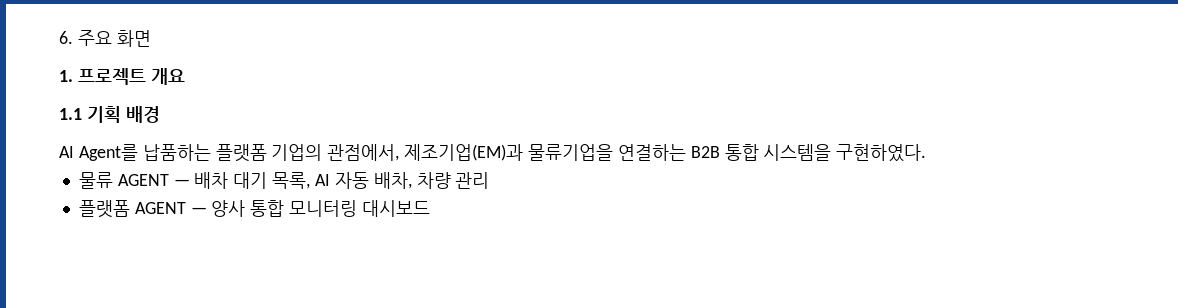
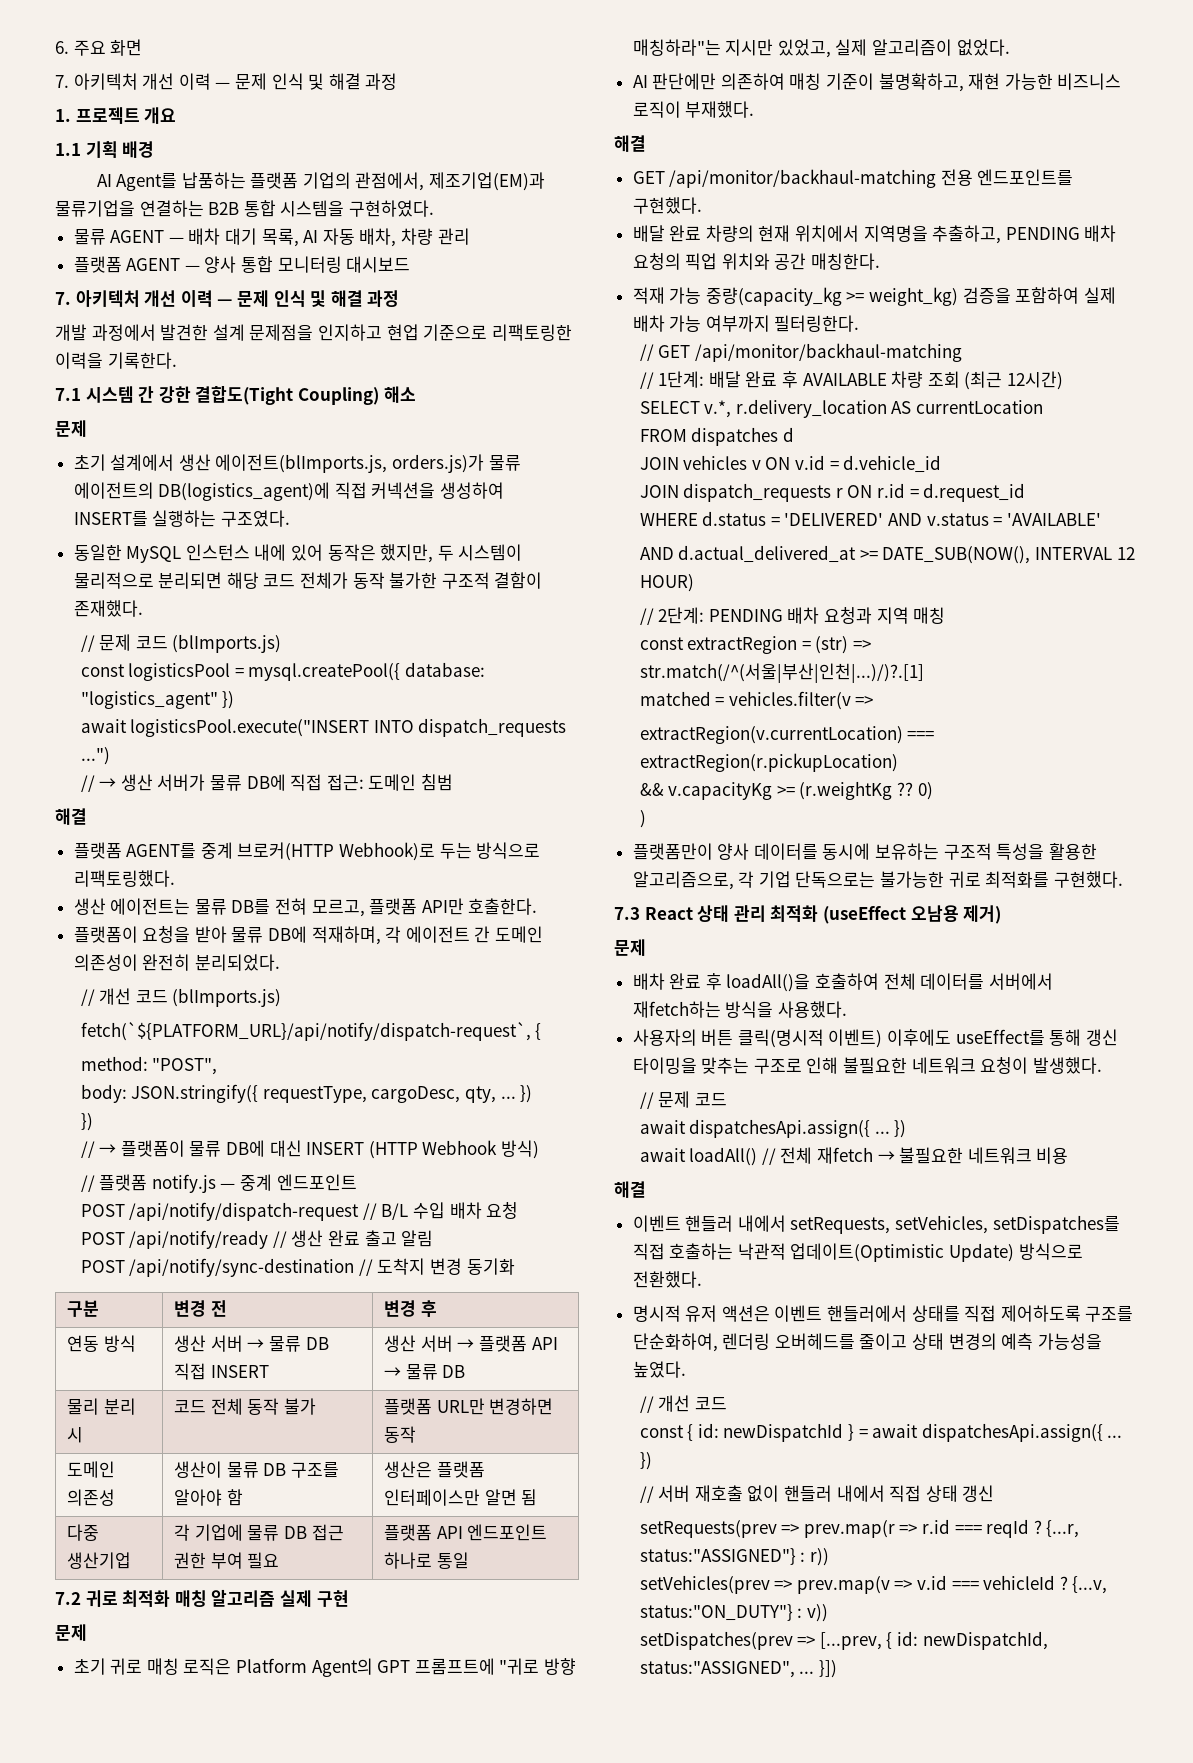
  6. 주요 화면
+ 7. 아키텍처 개선 이력 — 문제 인식 및 해결 과정
  플랫폼 AGENT — 양사 통합 모니터링 대시보드
+ 7. 아키텍처 개선 이력 — 문제 인식 및 해결 과정
+ 개발 과정에서 발견한 설계 문제점을 인지하고 현업 기준으로 리팩토링한 이력을 기록한다.
+ 7.1 시스템 간 강한 결합도(Tight Coupling) 해소
+ 문제
+ 초기 설계에서 생산 에이전트(blImports.js, orders.js)가 물류 에이전트의 DB(logistics_agent)에 직접 커넥션을 생성하여 INSERT를 실행하는 구조였다.
+ 동일한 MySQL 인스턴스 내에 있어 동작은 했지만, 두 시스템이 물리적으로 분리되면 해당 코드 전체가 동작 불가한 구조적 결함이 존재했다.
+ // 문제 코드 (blImports.js)
+ const logisticsPool = mysql.createPool({ database: "logistics_agent" })
+ await logisticsPool.execute("INSERT INTO dispatch_requests ...")
+ // → 생산 서버가 물류 DB에 직접 접근: 도메인 침범
+ 해결
+ 플랫폼 AGENT를 중계 브로커(HTTP Webhook)로 두는 방식으로 리팩토링했다.
+ 생산 에이전트는 물류 DB를 전혀 모르고, 플랫폼 API만 호출한다.
+ 플랫폼이 요청을 받아 물류 DB에 적재하며, 각 에이전트 간 도메인 의존성이 완전히 분리되었다.
+ // 개선 코드 (blImports.js)
+ fetch(`${PLATFORM_URL}/api/notify/dispatch-request`, {
+ method: "POST",
+ body: JSON.stringify({ requestType, cargoDesc, qty, ... })
+ })
+ // → 플랫폼이 물류 DB에 대신 INSERT (HTTP Webhook 방식)
+ // 플랫폼 notify.js — 중계 엔드포인트
+ POST /api/notify/dispatch-request // B/L 수입 배차 요청
+ POST /api/notify/ready // 생산 완료 출고 알림
+ POST /api/notify/sync-destination // 도착지 변경 동기화
+ 구분 | 변경 전 | 변경 후
+ 연동 방식 | 생산 서버 → 물류 DB 직접 INSERT | 생산 서버 → 플랫폼 API → 물류 DB
+ 물리 분리 시 | 코드 전체 동작 불가 | 플랫폼 URL만 변경하면 동작
+ 도메인 의존성 | 생산이 물류 DB 구조를 알아야 함 | 생산은 플랫폼 인터페이스만 알면 됨
+ 다중 생산기업 | 각 기업에 물류 DB 접근 권한 부여 필요 | 플랫폼 API 엔드포인트 하나로 통일
+ 7.2 귀로 최적화 매칭 알고리즘 실제 구현
+ 문제
+ 초기 귀로 매칭 로직은 Platform Agent의 GPT 프롬프트에 "귀로 방향 매칭하라"는 지시만 있었고, 실제 알고리즘이 없었다.
+ AI 판단에만 의존하여 매칭 기준이 불명확하고, 재현 가능한 비즈니스 로직이 부재했다.
+ 해결
+ GET /api/monitor/backhaul-matching 전용 엔드포인트를 구현했다.
+ 배달 완료 차량의 현재 위치에서 지역명을 추출하고, PENDING 배차 요청의 픽업 위치와 공간 매칭한다.
+ 적재 가능 중량(capacity_kg >= weight_kg) 검증을 포함하여 실제 배차 가능 여부까지 필터링한다.
+ // GET /api/monitor/backhaul-matching
+ // 1단계: 배달 완료 후 AVAILABLE 차량 조회 (최근 12시간)
+ SELECT v.*, r.delivery_location AS currentLocation
+ FROM dispatches d
+ JOIN vehicles v ON v.id = d.vehicle_id
+ JOIN dispatch_requests r ON r.id = d.request_id
+ WHERE d.status = 'DELIVERED' AND v.status = 'AVAILABLE'
+ AND d.actual_delivered_at >= DATE_SUB(NOW(), INTERVAL 12 HOUR)
+ // 2단계: PENDING 배차 요청과 지역 매칭
+ const extractRegion = (str) => str.match(/^(서울|부산|인천|...)/)?.[1]
+ matched = vehicles.filter(v =>
+ extractRegion(v.currentLocation) === extractRegion(r.pickupLocation)
+ && v.capacityKg >= (r.weightKg ?? 0)
+ )
+ 플랫폼만이 양사 데이터를 동시에 보유하는 구조적 특성을 활용한 알고리즘으로, 각 기업 단독으로는 불가능한 귀로 최적화를 구현했다.
+ 7.3 React 상태 관리 최적화 (useEffect 오남용 제거)
+ 문제
+ 배차 완료 후 loadAll()을 호출하여 전체 데이터를 서버에서 재fetch하는 방식을 사용했다.
+ 사용자의 버튼 클릭(명시적 이벤트) 이후에도 useEffect를 통해 갱신 타이밍을 맞추는 구조로 인해 불필요한 네트워크 요청이 발생했다.
+ // 문제 코드
+ await dispatchesApi.assign({ ... })
+ await loadAll() // 전체 재fetch → 불필요한 네트워크 비용
+ 해결
+ 이벤트 핸들러 내에서 setRequests, setVehicles, setDispatches를 직접 호출하는 낙관적 업데이트(Optimistic Update) 방식으로 전환했다.
+ 명시적 유저 액션은 이벤트 핸들러에서 상태를 직접 제어하도록 구조를 단순화하여, 렌더링 오버헤드를 줄이고 상태 변경의 예측 가능성을 높였다.
+ // 개선 코드
+ const { id: newDispatchId } = await dispatchesApi.assign({ ... })
+ // 서버 재호출 없이 핸들러 내에서 직접 상태 갱신
+ setRequests(prev => prev.map(r => r.id === reqId ? {...r, status:"ASSIGNED"} : r))
+ setVehicles(prev => prev.map(v => v.id === vehicleId ? {...v, status:"ON_DUTY"} : v))
+ setDispatches(prev => [...prev, { id: newDispatchId, status:"ASSIGNED", ... }])

